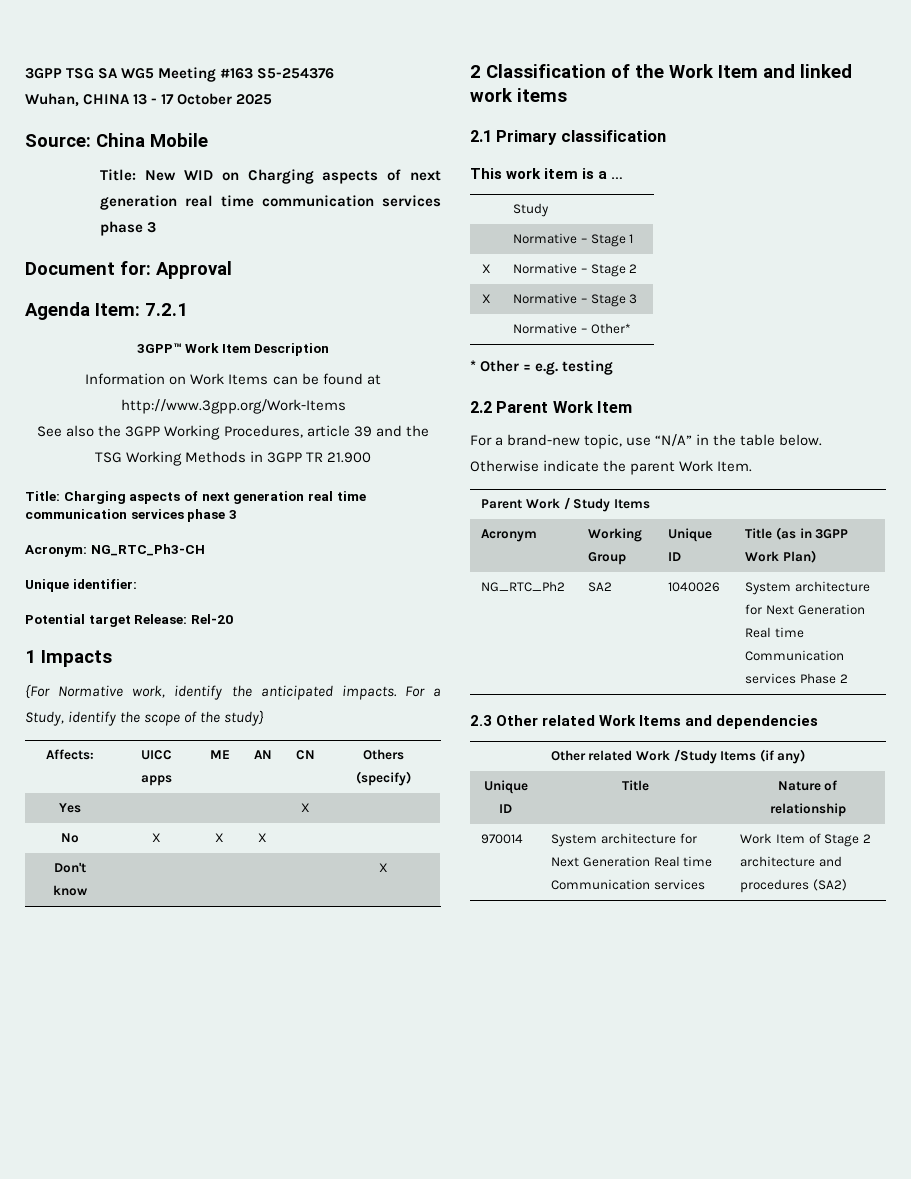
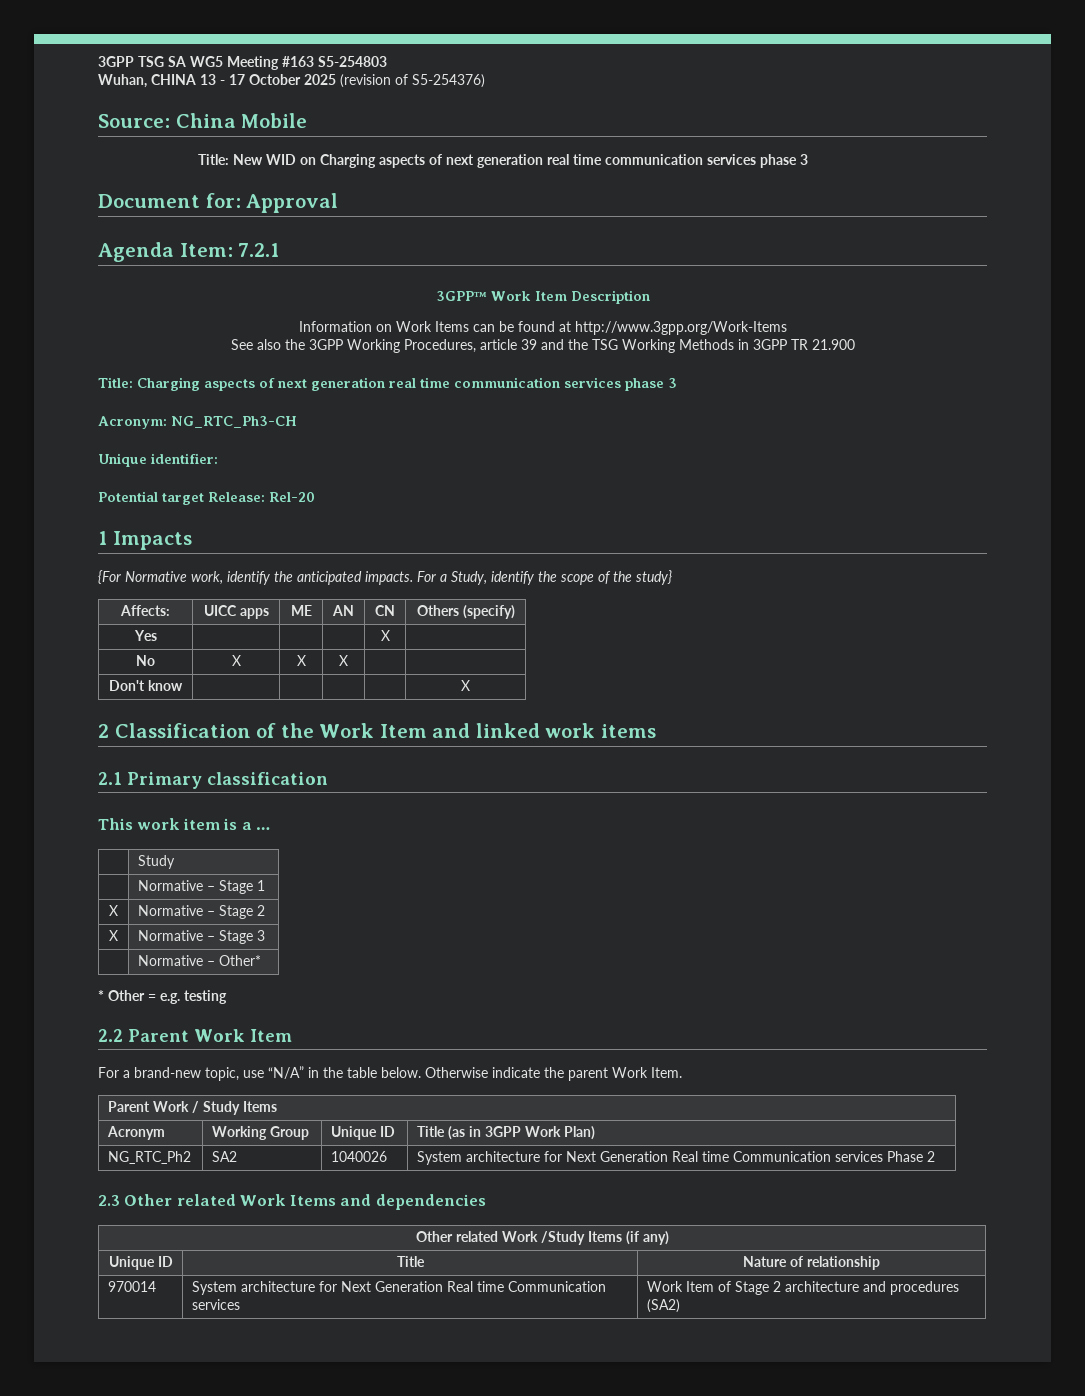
- 3GPP TSG SA WG5 Meeting #163 S5-254376
+ 3GPP TSG SA WG5 Meeting #163 S5-254803
- Wuhan, CHINA 13 - 17 October 2025
+ Wuhan, CHINA 13 - 17 October 2025 (revision of S5-254376)

